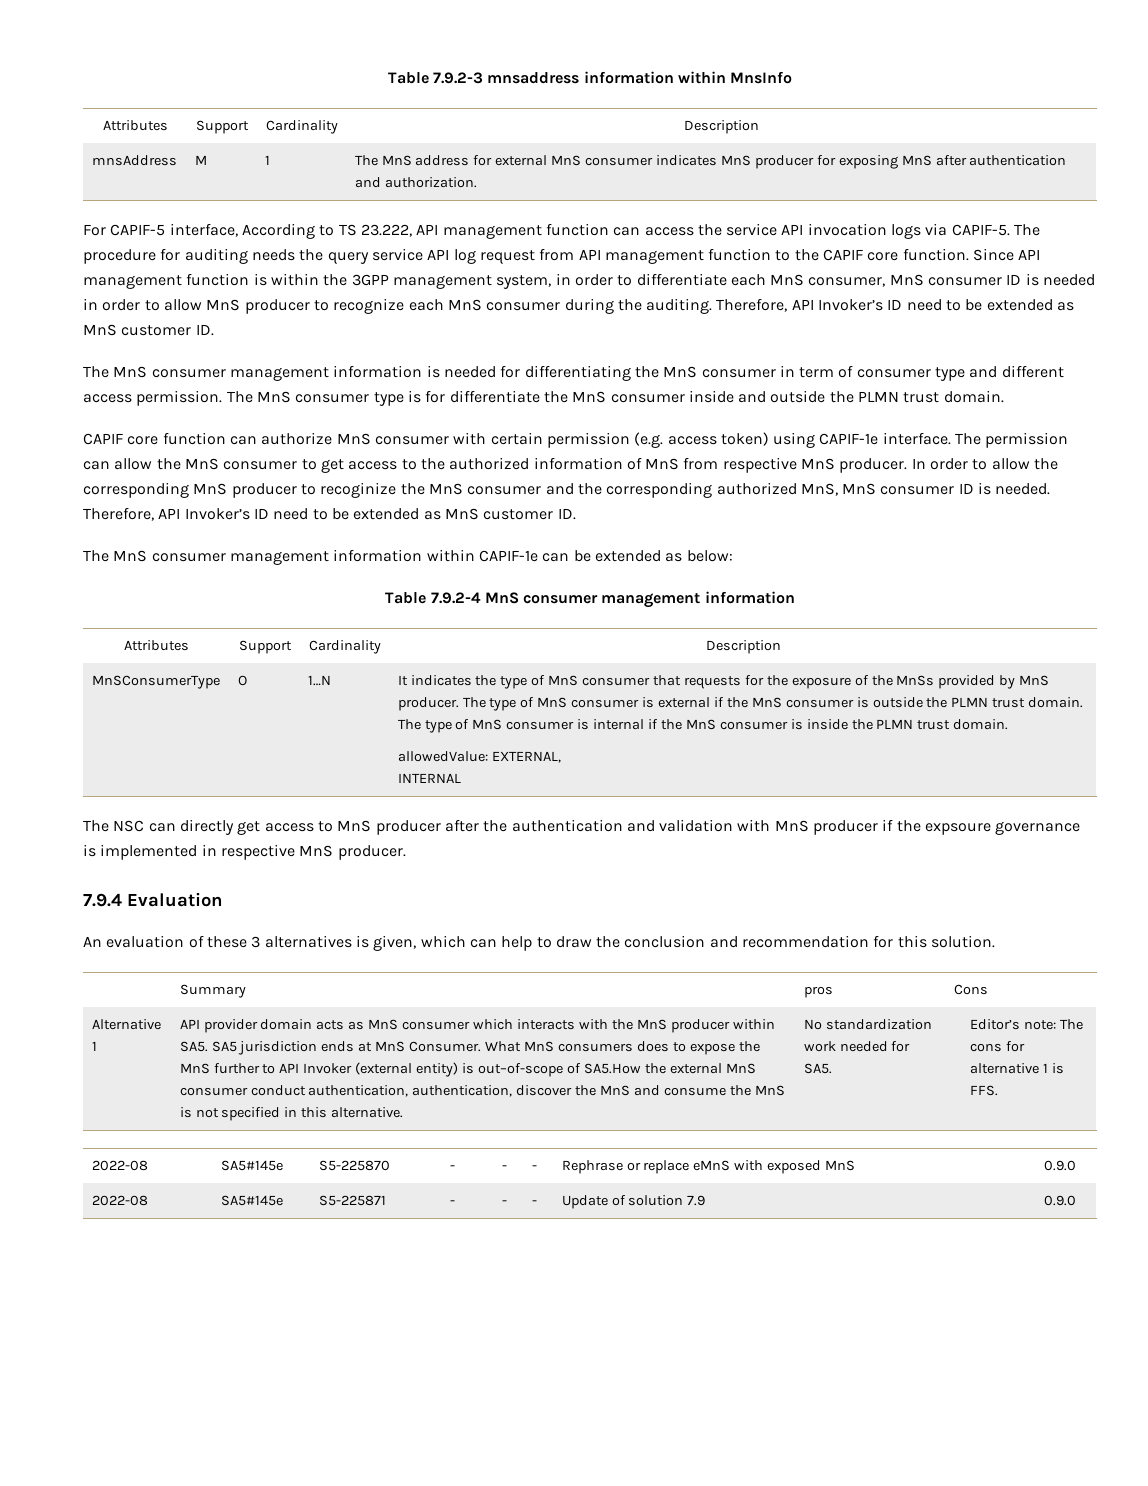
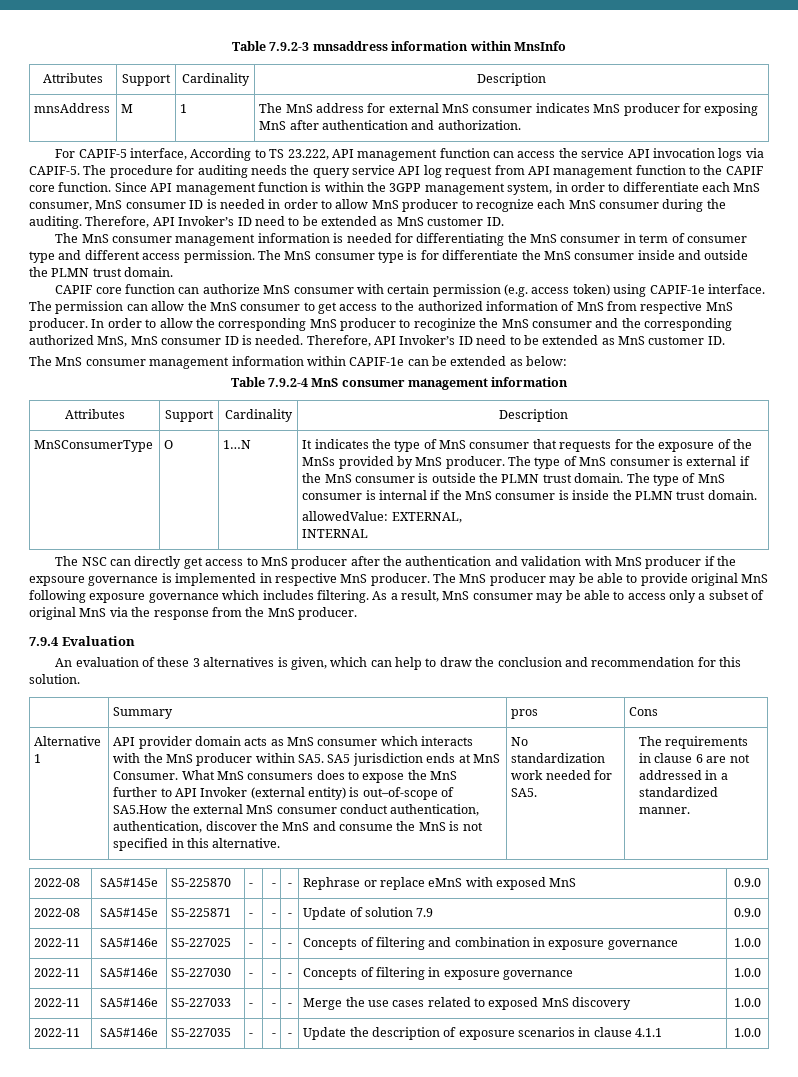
+ The MnS producer may be able to provide original MnS following exposure governance which includes filtering. As a result, MnS consumer may be able to access only a subset of original MnS via the response from the MnS producer.
- Editor’s note: The cons for alternative 1 is FFS.
+ The requirements in clause 6 are not addressed in a standardized manner.
+ 2022-11 | SA5#146e | S5-227025 | - | - | - | Concepts of filtering and combination in exposure governance | 1.0.0
+ 2022-11 | SA5#146e | S5-227030 | - | - | - | Concepts of filtering in exposure governance | 1.0.0
+ 2022-11 | SA5#146e | S5-227033 | - | - | - | Merge the use cases related to exposed MnS discovery | 1.0.0
+ 2022-11 | SA5#146e | S5-227035 | - | - | - | Update the description of exposure scenarios in clause 4.1.1 | 1.0.0

